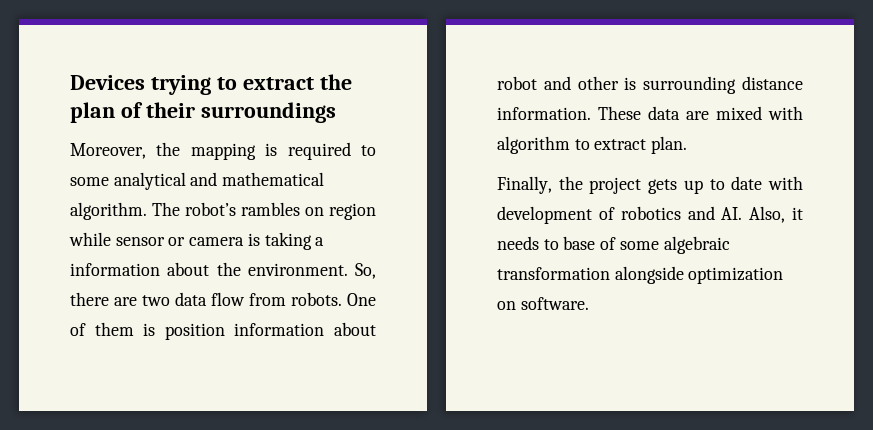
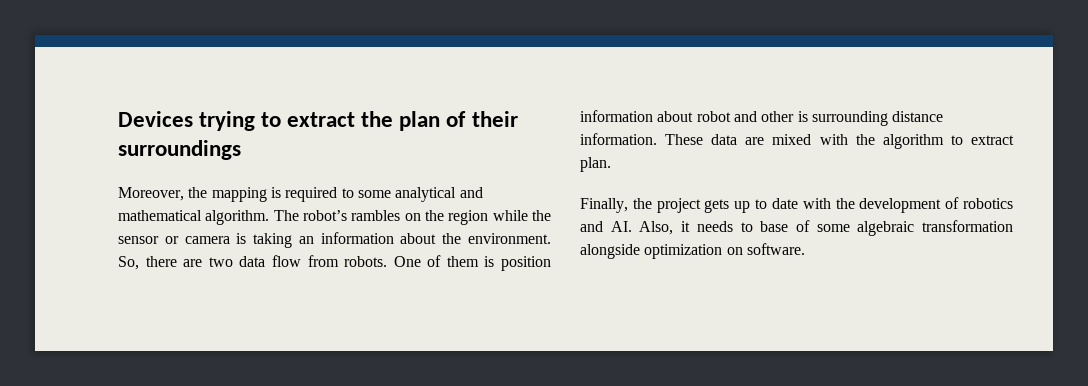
- The robot’s rambles on region while sensor or camera is taking a information about the environment.
+ The robot’s rambles on the region while the sensor or camera is taking an information about the environment.
- These data are mixed with algorithm to extract plan.
+ These data are mixed with the algorithm to extract plan.
- Finally, the project gets up to date with development of robotics and AI. Also, it needs to base of some algebraic transformation alongside optimization on software.
+ Finally, the project gets up to date with the development of robotics and AI. Also, it needs to base of some algebraic transformation alongside optimization on software.

